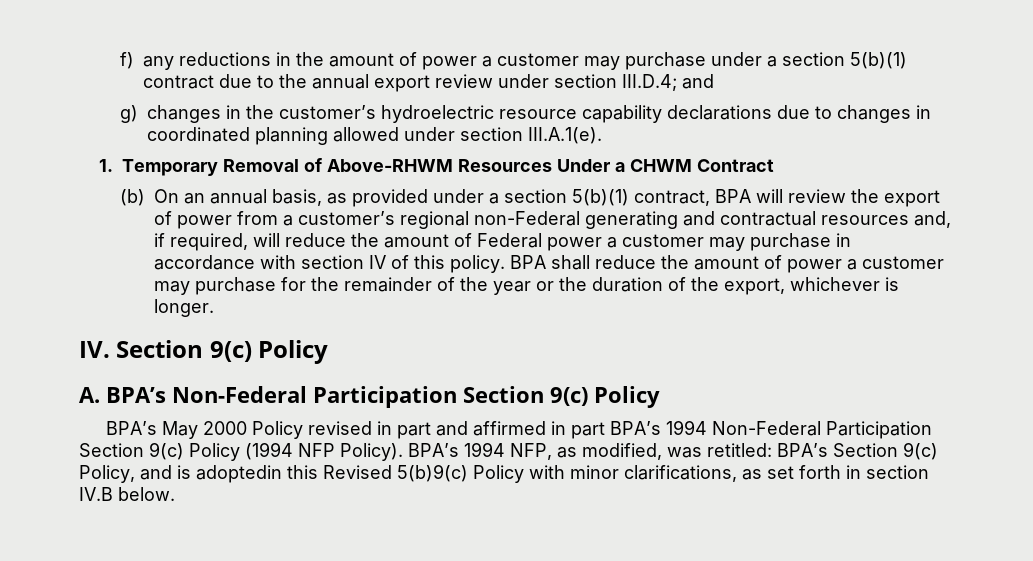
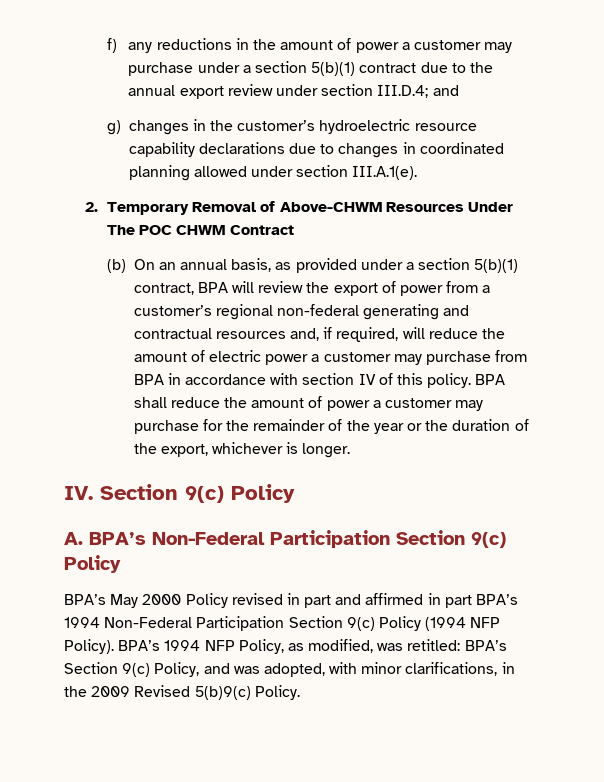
- 1. Temporary Removal of Above-RHWM Resources Under a CHWM Contract
+ 2. Temporary Removal of Above-CHWM Resources Under The POC CHWM Contract
- (b) On an annual basis, as provided under a section 5(b)(1) contract, BPA will review the export of power from a customer’s regional non-Federal generating and contractual resources and, if required, will reduce the amount of Federal power a customer may purchase in accordance with section IV of this policy.
+ (b) On an annual basis, as provided under a section 5(b)(1) contract, BPA will review the export of power from a customer’s regional non-federal generating and contractual resources and, if required, will reduce the amount of electric power a customer may purchase from BPA in accordance with section IV of this policy.
- BPA’s 1994 NFP, as modified, was retitled: BPA’s Section 9(c) Policy, and is adoptedin this Revised 5(b)9(c) Policy with minor clarifications, as set forth in section IV.B below.
+ BPA’s 1994 NFP Policy, as modified, was retitled: BPA’s Section 9(c) Policy, and was adopted, with minor clarifications, in the 2009 Revised 5(b)9(c) Policy.

